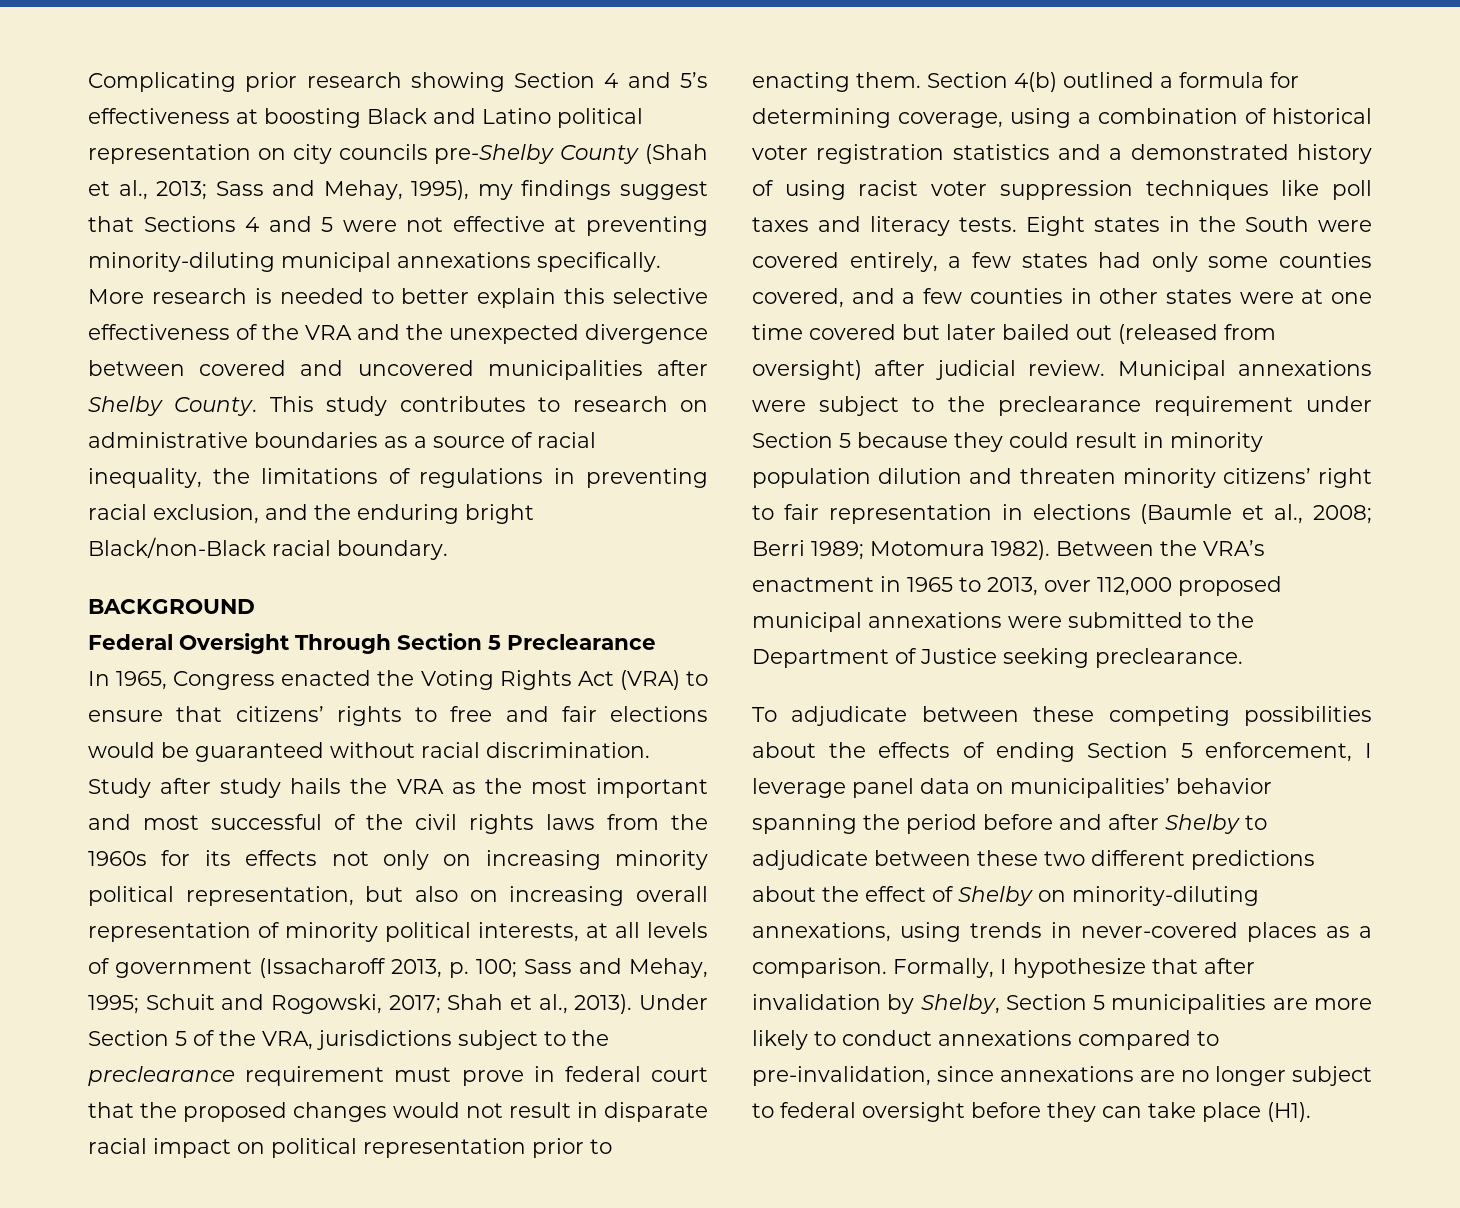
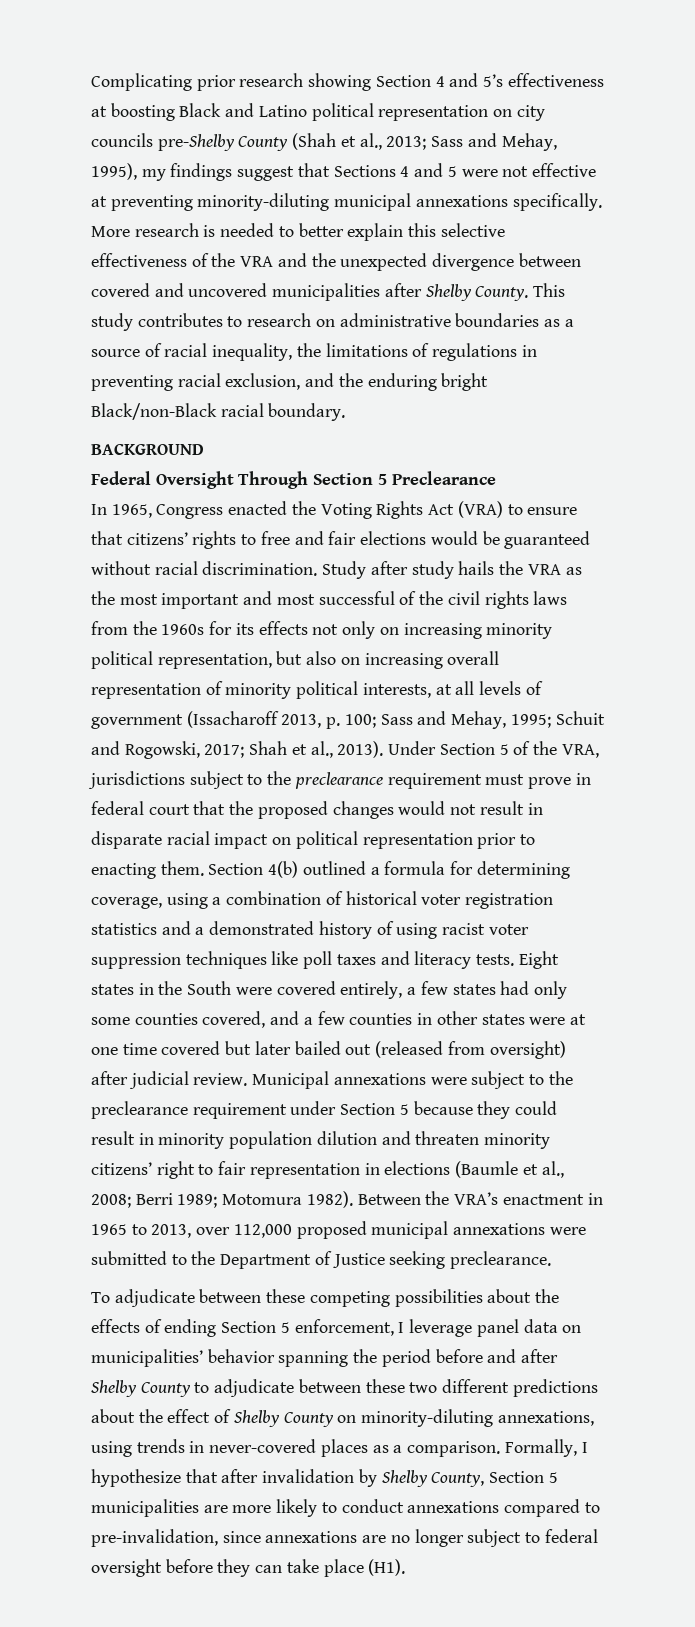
- To adjudicate between these competing possibilities about the effects of ending Section 5 enforcement, I leverage panel data on municipalities’ behavior spanning the period before and after Shelby to adjudicate between these two different predictions about the effect of Shelby on minority-diluting annexations, using trends in never-covered places as a comparison.
+ To adjudicate between these competing possibilities about the effects of ending Section 5 enforcement, I leverage panel data on municipalities’ behavior spanning the period before and after Shelby County to adjudicate between these two different predictions about the effect of Shelby County on minority-diluting annexations, using trends in never-covered places as a comparison.
- Formally, I hypothesize that after invalidation by Shelby, Section 5 municipalities are more likely to conduct annexations compared to pre-invalidation, since annexations are no longer subject to federal oversight before they can take place (H1).
+ Formally, I hypothesize that after invalidation by Shelby County, Section 5 municipalities are more likely to conduct annexations compared to pre-invalidation, since annexations are no longer subject to federal oversight before they can take place (H1).

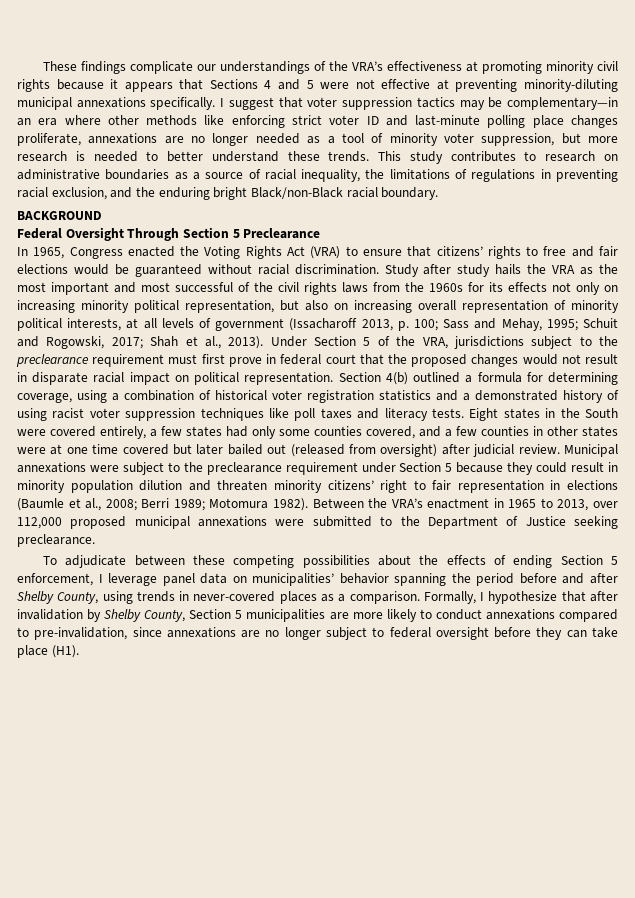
- Complicating prior research showing Section 4 and 5’s effectiveness at boosting Black and Latino political representation on city councils pre-Shelby County (Shah et al., 2013; Sass and Mehay, 1995), my findings suggest that Sections 4 and 5 were not effective at preventing minority-diluting municipal annexations specifically.
+ These findings complicate our understandings of the VRA’s effectiveness at promoting minority civil rights because it appears that Sections 4 and 5 were not effective at preventing minority-diluting municipal annexations specifically.
- More research is needed to better explain this selective effectiveness of the VRA and the unexpected divergence between covered and uncovered municipalities after Shelby County.
+ I suggest that voter suppression tactics may be complementary—in an era where other methods like enforcing strict voter ID and last-minute polling place changes proliferate, annexations are no longer needed as a tool of minority voter suppression, but more research is needed to better understand these trends.
- Under Section 5 of the VRA, jurisdictions subject to the preclearance requirement must prove in federal court that the proposed changes would not result in disparate racial impact on political representation prior to enacting them.
+ Under Section 5 of the VRA, jurisdictions subject to the preclearance requirement must first prove in federal court that the proposed changes would not result in disparate racial impact on political representation.
- To adjudicate between these competing possibilities about the effects of ending Section 5 enforcement, I leverage panel data on municipalities’ behavior spanning the period before and after Shelby County to adjudicate between these two different predictions about the effect of Shelby County on minority-diluting annexations, using trends in never-covered places as a comparison.
+ To adjudicate between these competing possibilities about the effects of ending Section 5 enforcement, I leverage panel data on municipalities’ behavior spanning the period before and after Shelby County, using trends in never-covered places as a comparison.

